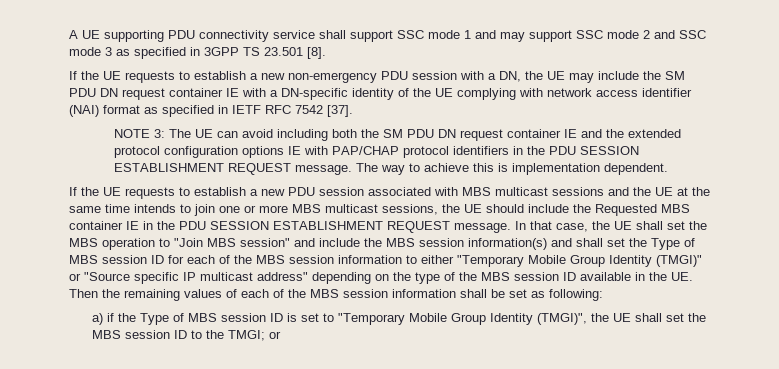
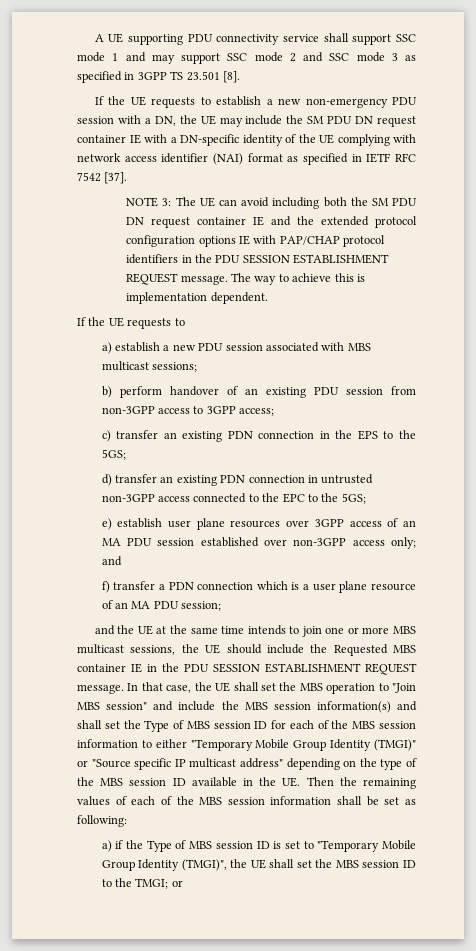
  The way to achieve this is implementation dependent.
- If the UE requests to establish a new PDU session associated with MBS multicast sessions and the UE at the same time intends to join one or more MBS multicast sessions, the UE should include the Requested MBS container IE in the PDU SESSION ESTABLISHMENT REQUEST message.
+ If the UE requests to
+ a) establish a new PDU session associated with MBS multicast sessions;
+ b) perform handover of an existing PDU session from non-3GPP access to 3GPP access;
+ c) transfer an existing PDN connection in the EPS to the 5GS;
+ d) transfer an existing PDN connection in untrusted non-3GPP access connected to the EPC to the 5GS;
+ e) establish user plane resources over 3GPP access of an MA PDU session established over non-3GPP access only; and
+ f) transfer a PDN connection which is a user plane resource of an MA PDU session;
+ and the UE at the same time intends to join one or more MBS multicast sessions, the UE should include the Requested MBS container IE in the PDU SESSION ESTABLISHMENT REQUEST message.

